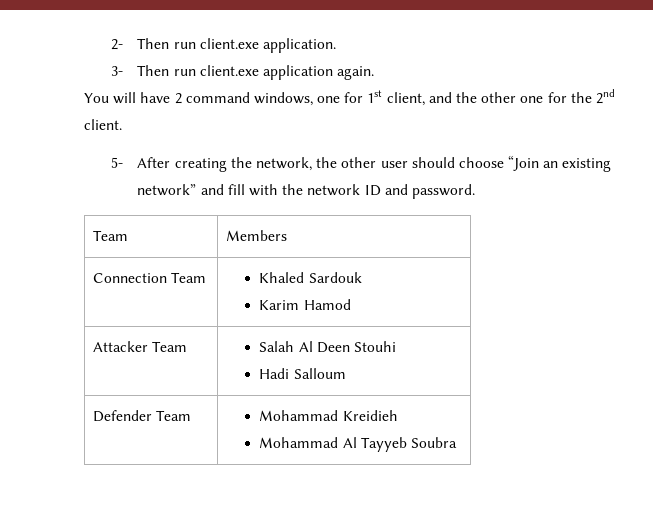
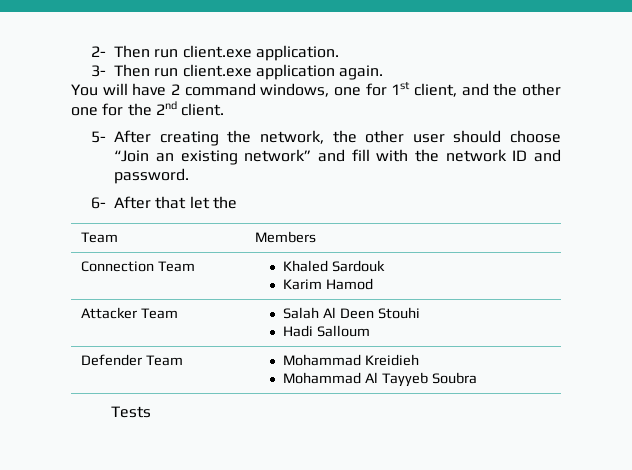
+ 6- After that let the
+ Tests

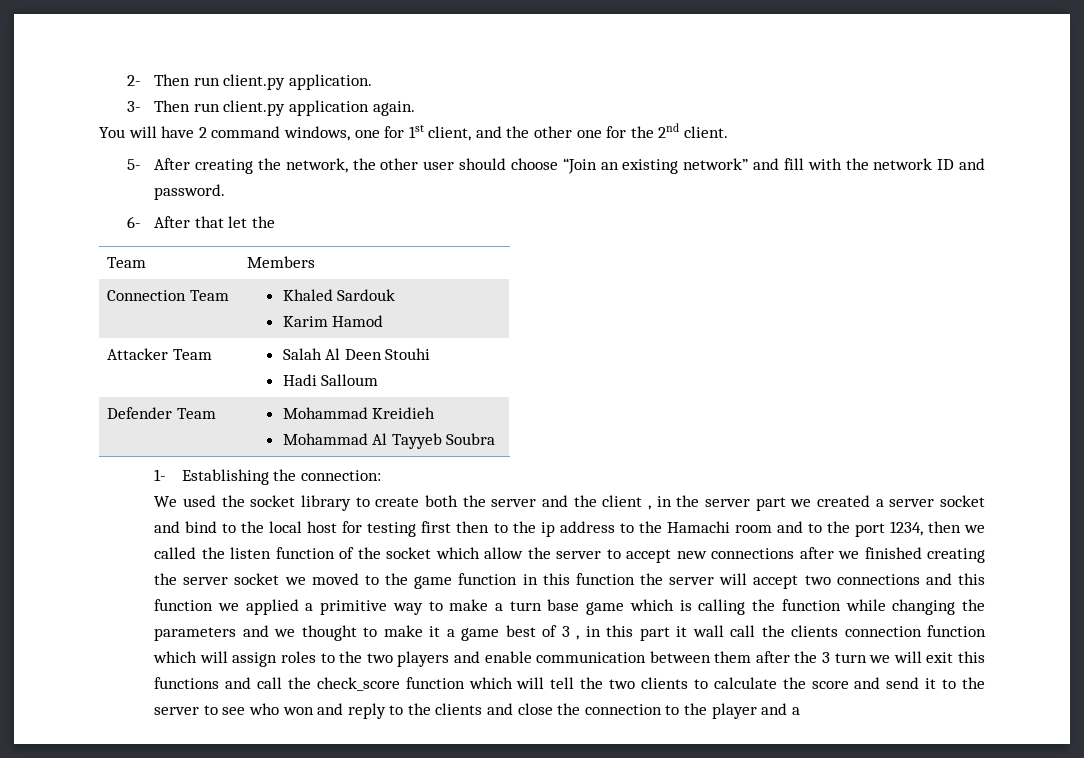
- 2- Then run client.exe application.
+ 2- Then run client.py application.
- 3- Then run client.exe application again.
+ 3- Then run client.py application again.
- Tests
+ 1- Establishing the connection:
+ We used the socket library to create both the server and the client , in the server part we created a server socket and bind to the local host for testing first then to the ip address to the Hamachi room and to the port 1234, then we called the listen function of the socket which allow the server to accept new connections after we finished creating the server socket we moved to the game function in this function the server will accept two connections and this function we applied a primitive way to make a turn base game which is calling the function while changing the parameters and we thought to make it a game best of 3 , in this part it wall call the clients connection function which will assign roles to the two players and enable communication between them after the 3 turn we will exit this functions and call the check_score function which will tell the two clients to calculate the score and send it to the server to see who won and reply to the clients and close the connection to the player and a

